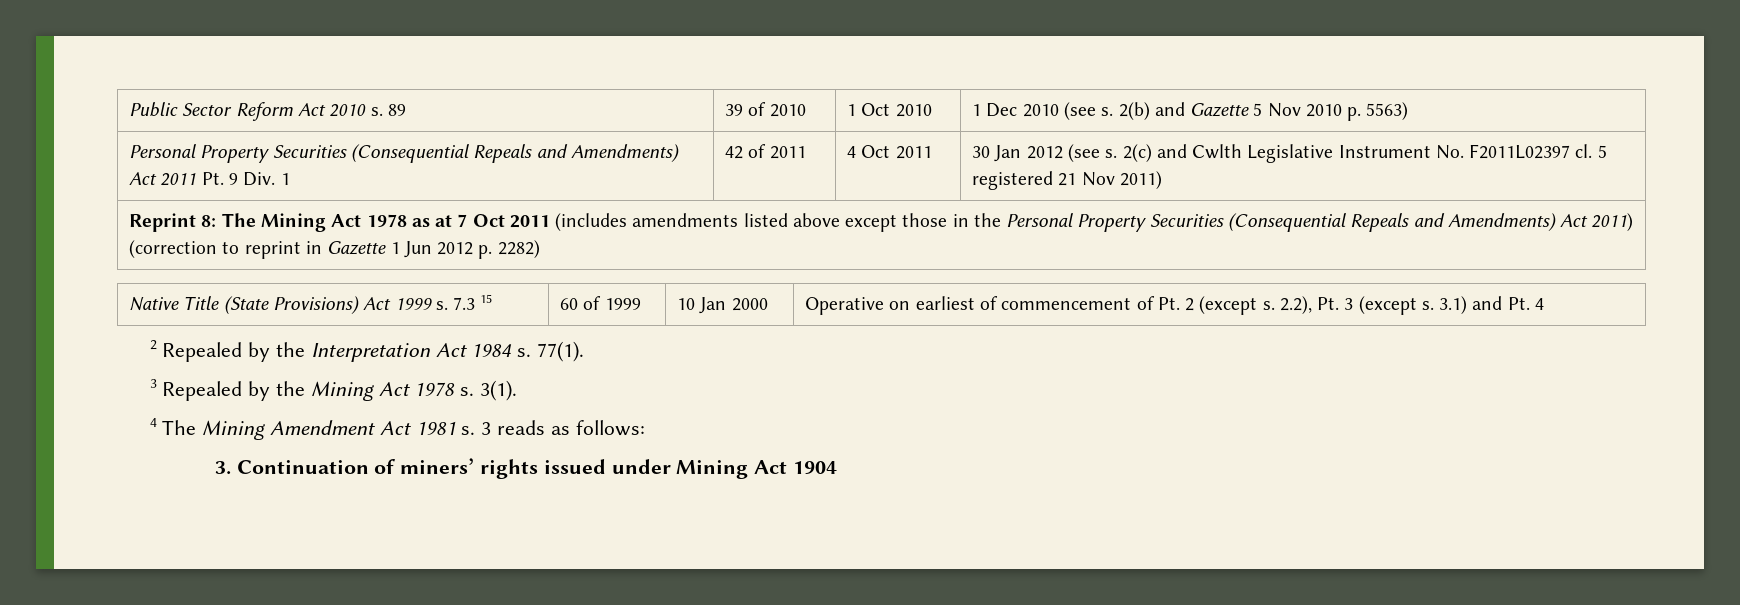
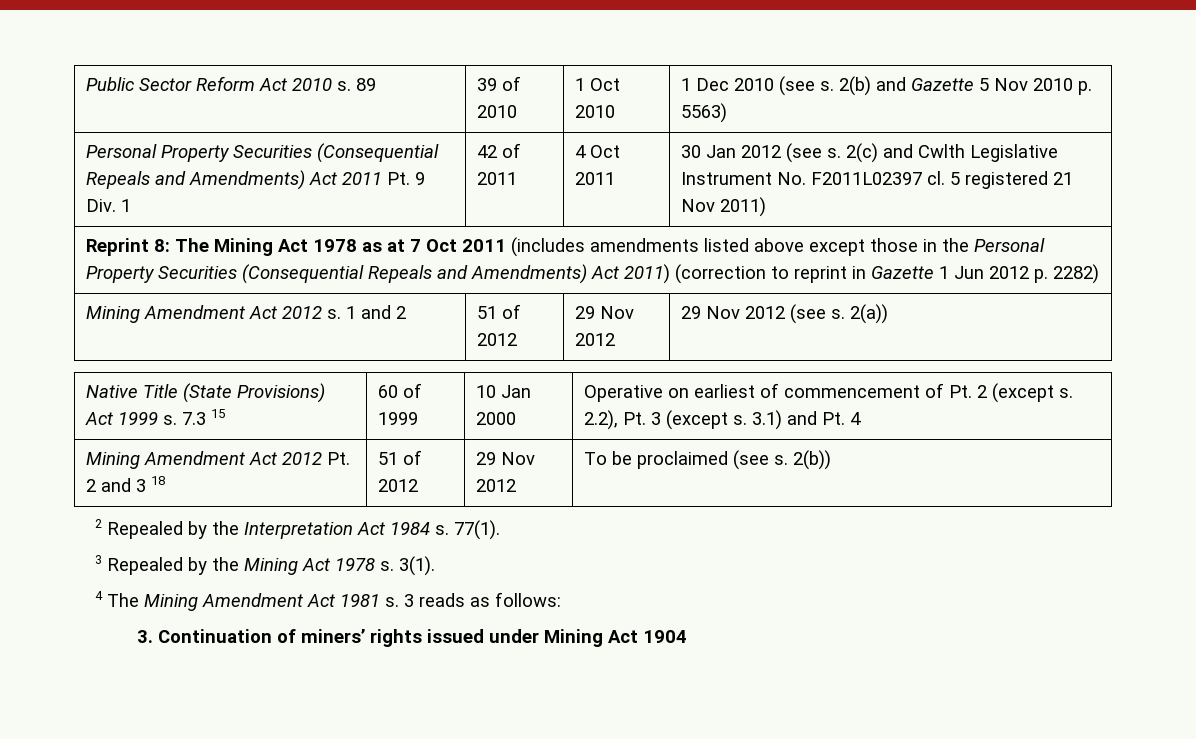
+ Mining Amendment Act 2012 s. 1 and 2 | 51 of 2012 | 29 Nov 2012 | 29 Nov 2012 (see s. 2(a))
+ Mining Amendment Act 2012 Pt. 2 and 3 18 | 51 of 2012 | 29 Nov 2012 | To be proclaimed (see s. 2(b))

